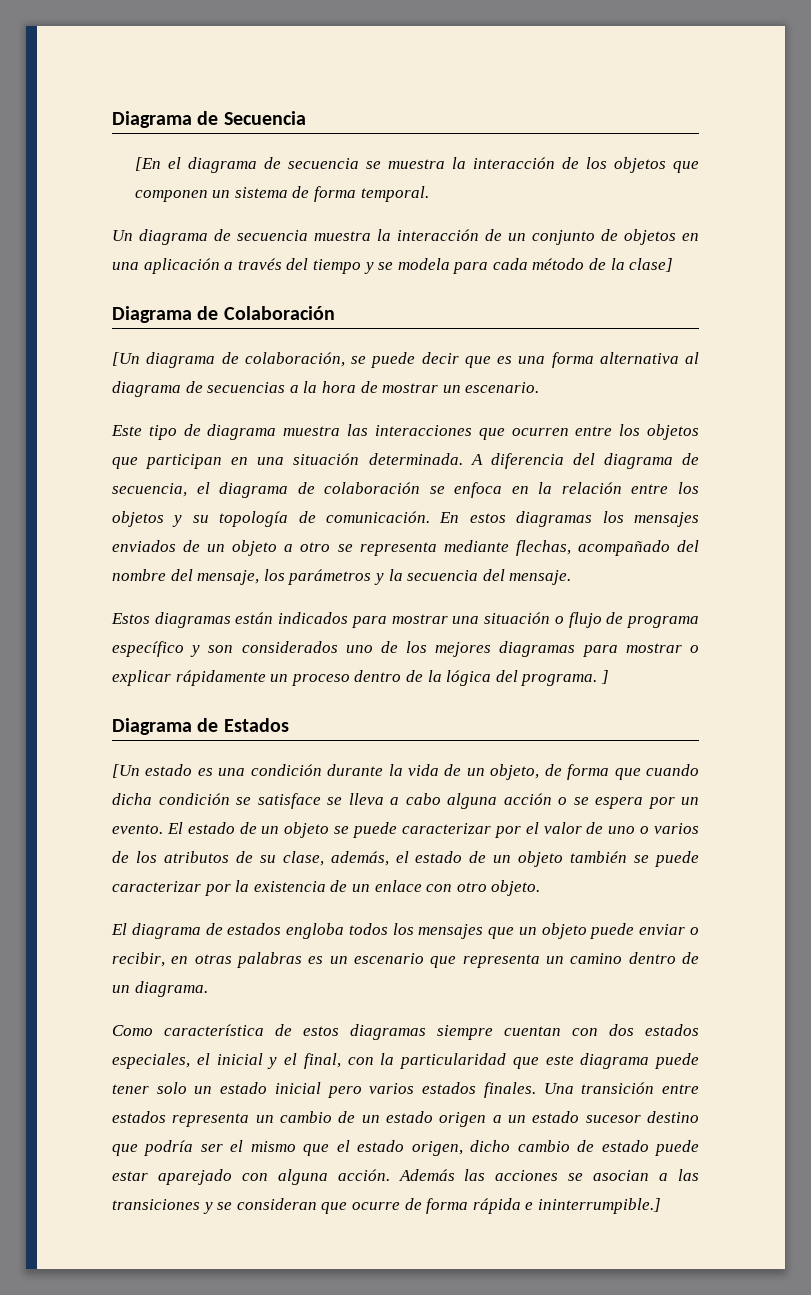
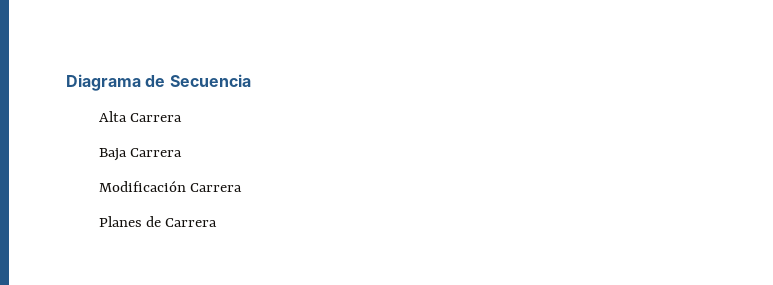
- [En el diagrama de secuencia se muestra la interacción de los objetos que componen un sistema de forma temporal.
- Un diagrama de secuencia muestra la interacción de un conjunto de objetos en una aplicación a través del tiempo y se modela para cada método de la clase]
- Diagrama de Colaboración
- [Un diagrama de colaboración, se puede decir que es una forma alternativa al diagrama de secuencias a la hora de mostrar un escenario.
- Este tipo de diagrama muestra las interacciones que ocurren entre los objetos que participan en una situación determinada. A diferencia del diagrama de secuencia, el diagrama de colaboración se enfoca en la relación entre los objetos y su topología de comunicación. En estos diagramas los mensajes enviados de un objeto a otro se representa mediante flechas, acompañado del nombre del mensaje, los parámetros y la secuencia del mensaje.
- Estos diagramas están indicados para mostrar una situación o flujo de programa específico y son considerados uno de los mejores diagramas para mostrar o explicar rápidamente un proceso dentro de la lógica del programa. ]
- Diagrama de Estados
- [Un estado es una condición durante la vida de un objeto, de forma que cuando dicha condición se satisface se lleva a cabo alguna acción o se espera por un evento. El estado de un objeto se puede caracterizar por el valor de uno o varios de los atributos de su clase, además, el estado de un objeto también se puede caracterizar por la existencia de un enlace con otro objeto.
- El diagrama de estados engloba todos los mensajes que un objeto puede enviar o recibir, en otras palabras es un escenario que representa un camino dentro de un diagrama.
- Como característica de estos diagramas siempre cuentan con dos estados especiales, el inicial y el final, con la particularidad que este diagrama puede tener solo un estado inicial pero varios estados finales. Una transición entre estados representa un cambio de un estado origen a un estado sucesor destino que podría ser el mismo que el estado origen, dicho cambio de estado puede estar aparejado con alguna acción. Además las acciones se asocian a las transiciones y se consideran que ocurre de forma rápida e ininterrumpible.]
+ Alta Carrera
+ Baja Carrera
+ Modificación Carrera
+ Planes de Carrera

